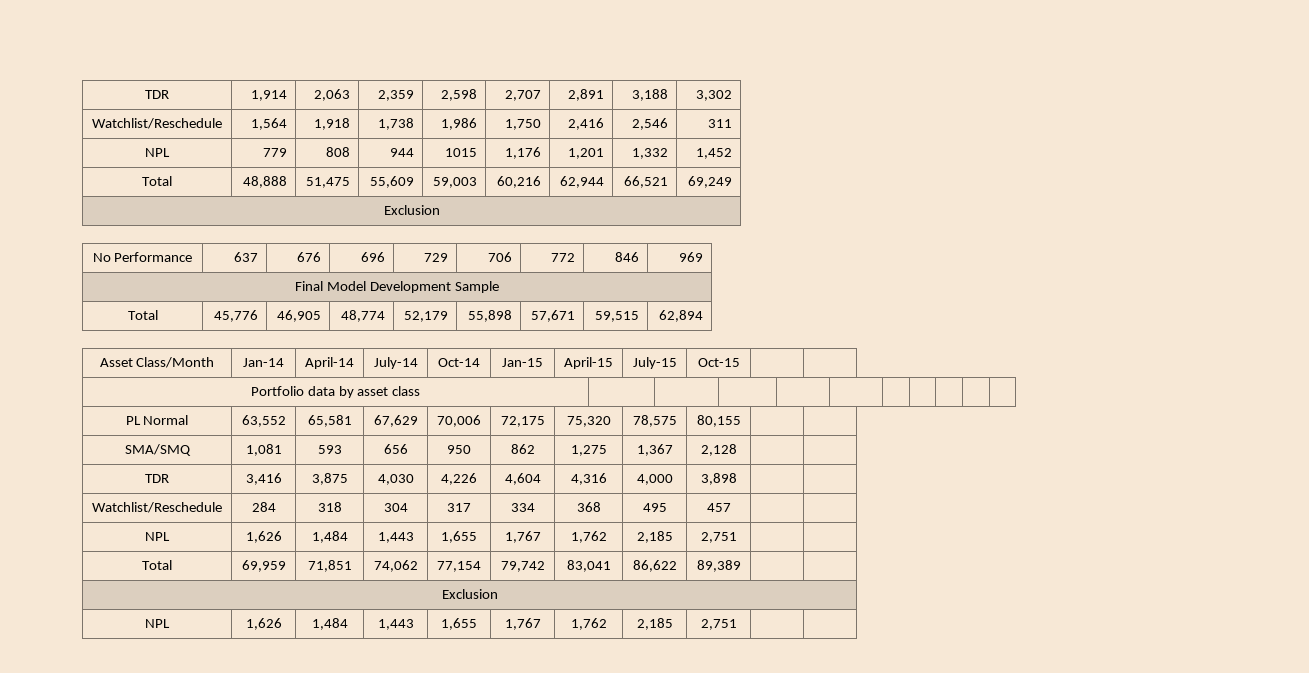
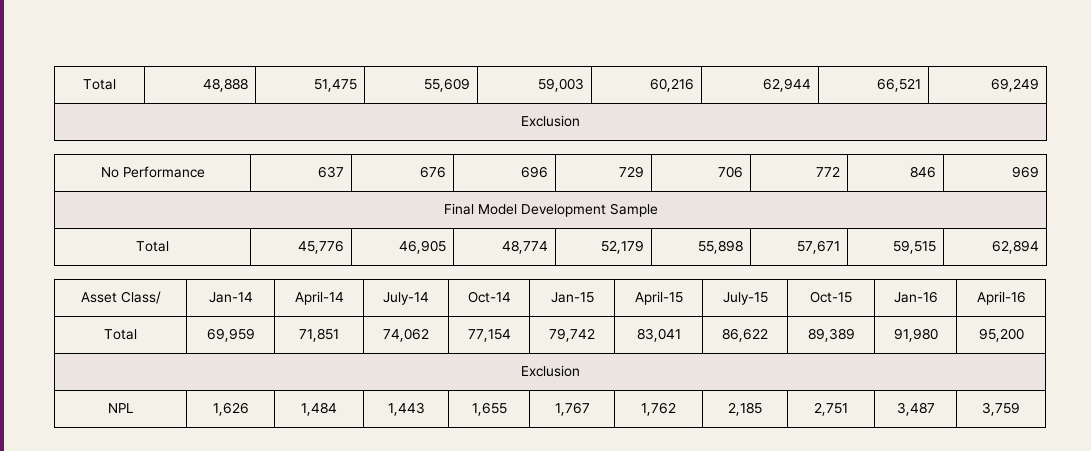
- TDR | 1,914 | 2,063 | 2,359 | 2,598 | 2,707 | 2,891 | 3,188 | 3,302
- Watchlist/Reschedule | 1,564 | 1,918 | 1,738 | 1,986 | 1,750 | 2,416 | 2,546 | 311
- NPL | 779 | 808 | 944 | 1015 | 1,176 | 1,201 | 1,332 | 1,452
- Asset Class/Month | Jan-14 | April-14 | July-14 | Oct-14 | Jan-15 | April-15 | July-15 | Oct-15 | |
- Portfolio data by asset class | | | | | | | | | |
- PL Normal | 63,552 | 65,581 | 67,629 | 70,006 | 72,175 | 75,320 | 78,575 | 80,155 | |
- SMA/SMQ | 1,081 | 593 | 656 | 950 | 862 | 1,275 | 1,367 | 2,128 | |
- TDR | 3,416 | 3,875 | 4,030 | 4,226 | 4,604 | 4,316 | 4,000 | 3,898 | |
- Watchlist/Reschedule | 284 | 318 | 304 | 317 | 334 | 368 | 495 | 457 | |
- NPL | 1,626 | 1,484 | 1,443 | 1,655 | 1,767 | 1,762 | 2,185 | 2,751 | |
+ Asset Class/ | Jan-14 | April-14 | July-14 | Oct-14 | Jan-15 | April-15 | July-15 | Oct-15 | Jan-16 | April-16
- Total | 69,959 | 71,851 | 74,062 | 77,154 | 79,742 | 83,041 | 86,622 | 89,389 | |
+ Total | 69,959 | 71,851 | 74,062 | 77,154 | 79,742 | 83,041 | 86,622 | 89,389 | 91,980 | 95,200
  Exclusion
- NPL | 1,626 | 1,484 | 1,443 | 1,655 | 1,767 | 1,762 | 2,185 | 2,751 | |
+ NPL | 1,626 | 1,484 | 1,443 | 1,655 | 1,767 | 1,762 | 2,185 | 2,751 | 3,487 | 3,759

